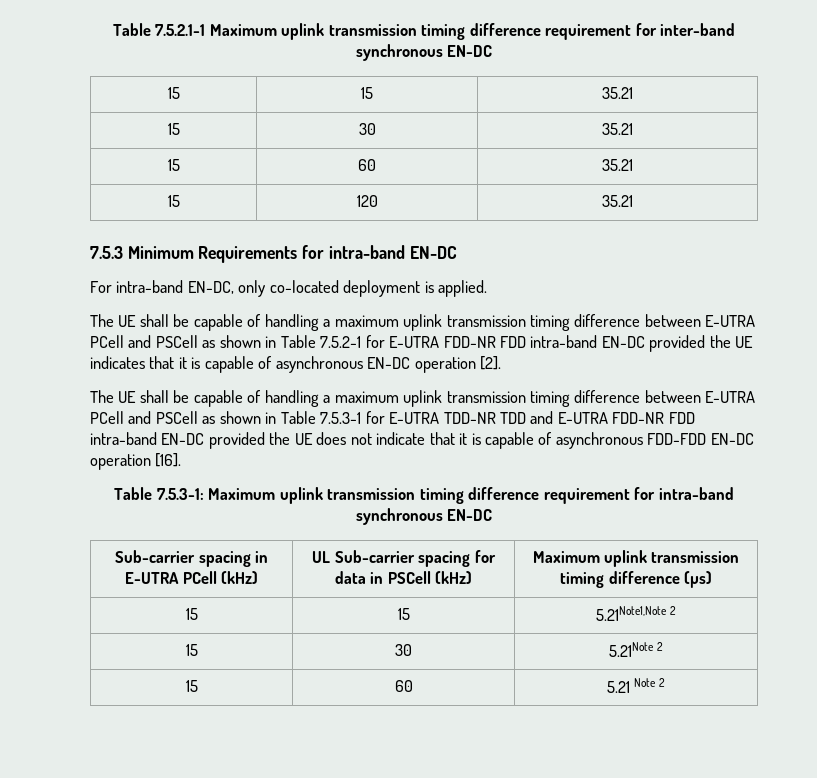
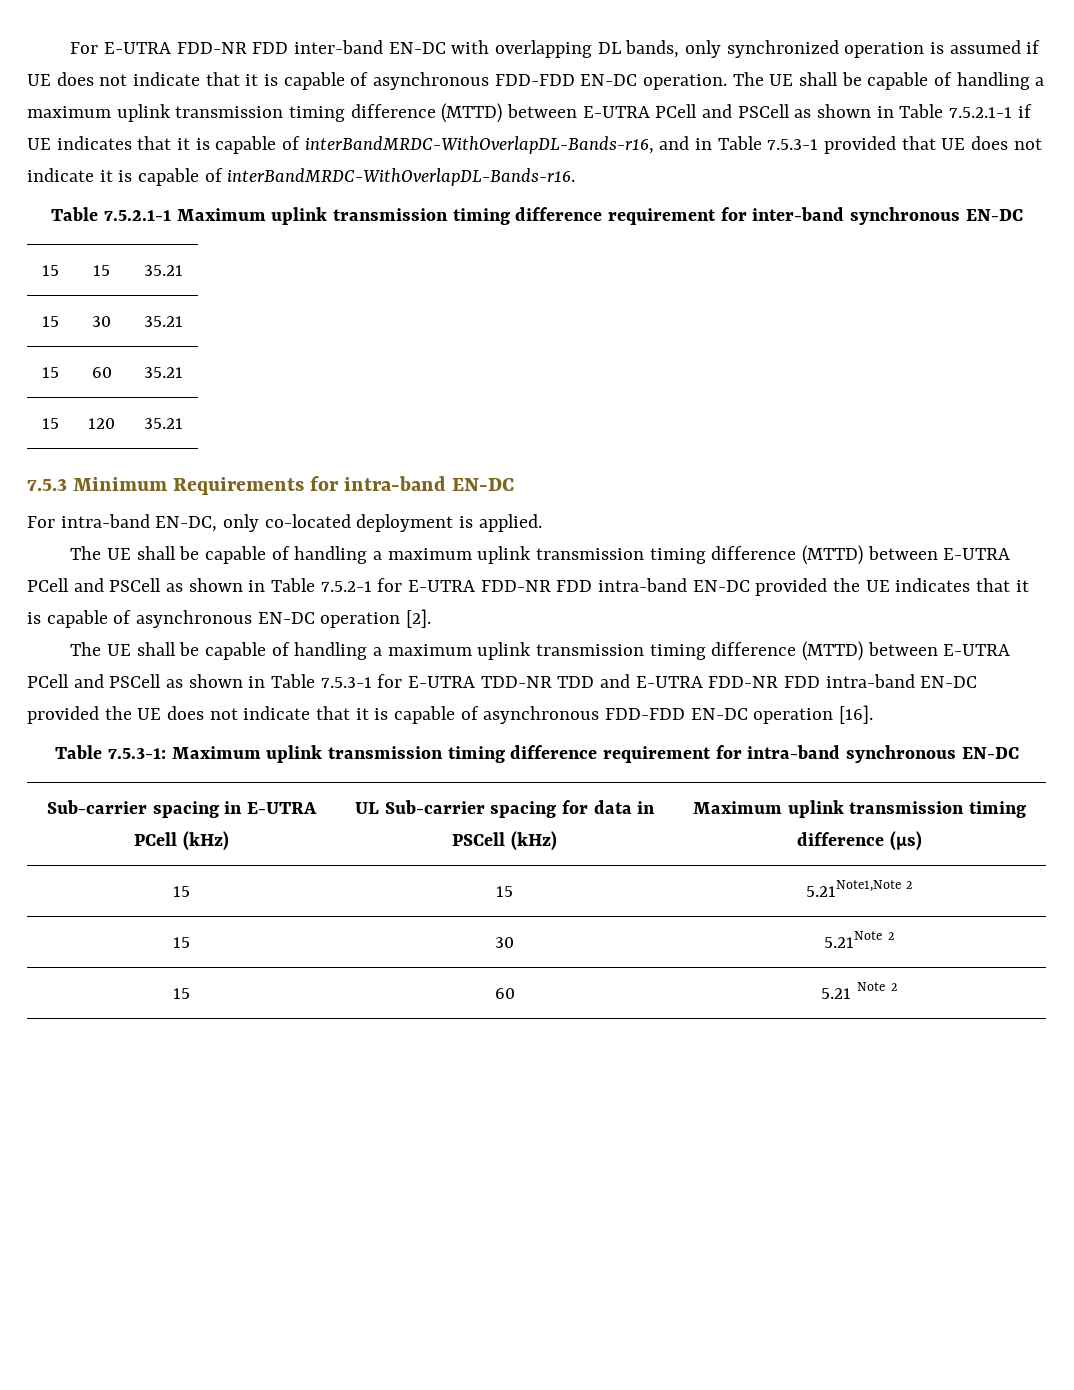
+ For E-UTRA FDD-NR FDD inter-band EN-DC with overlapping DL bands, only synchronized operation is assumed if UE does not indicate that it is capable of asynchronous FDD-FDD EN-DC operation. The UE shall be capable of handling a maximum uplink transmission timing difference (MTTD) between E-UTRA PCell and PSCell as shown in Table 7.5.2.1-1 if UE indicates that it is capable of interBandMRDC-WithOverlapDL-Bands-r16, and in Table 7.5.3-1 provided that UE does not indicate it is capable of interBandMRDC-WithOverlapDL-Bands-r16.
- The UE shall be capable of handling a maximum uplink transmission timing difference between E-UTRA PCell and PSCell as shown in Table 7.5.2-1 for E-UTRA FDD-NR FDD intra-band EN-DC provided the UE indicates that it is capable of asynchronous EN-DC operation [2].
+ The UE shall be capable of handling a maximum uplink transmission timing difference (MTTD) between E-UTRA PCell and PSCell as shown in Table 7.5.2-1 for E-UTRA FDD-NR FDD intra-band EN-DC provided the UE indicates that it is capable of asynchronous EN-DC operation [2].
- The UE shall be capable of handling a maximum uplink transmission timing difference between E-UTRA PCell and PSCell as shown in Table 7.5.3-1 for E-UTRA TDD-NR TDD and E-UTRA FDD-NR FDD intra-band EN-DC provided the UE does not indicate that it is capable of asynchronous FDD-FDD EN-DC operation [16].
+ The UE shall be capable of handling a maximum uplink transmission timing difference (MTTD) between E-UTRA PCell and PSCell as shown in Table 7.5.3-1 for E-UTRA TDD-NR TDD and E-UTRA FDD-NR FDD intra-band EN-DC provided the UE does not indicate that it is capable of asynchronous FDD-FDD EN-DC operation [16].

